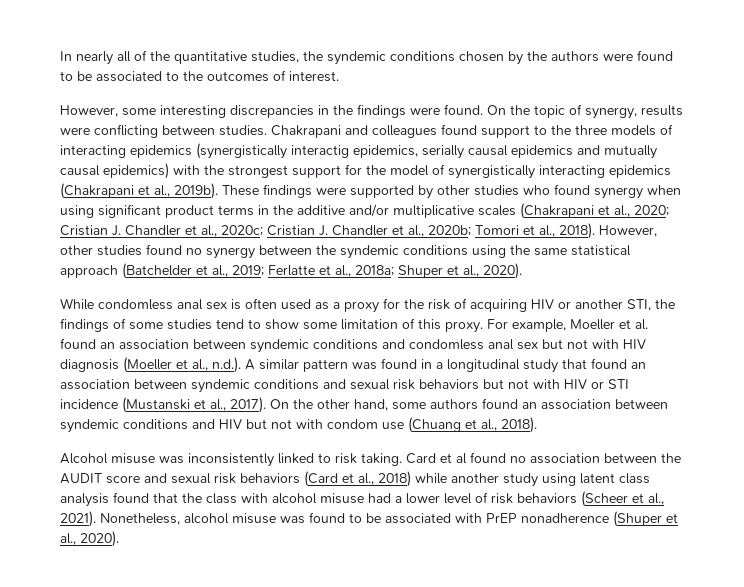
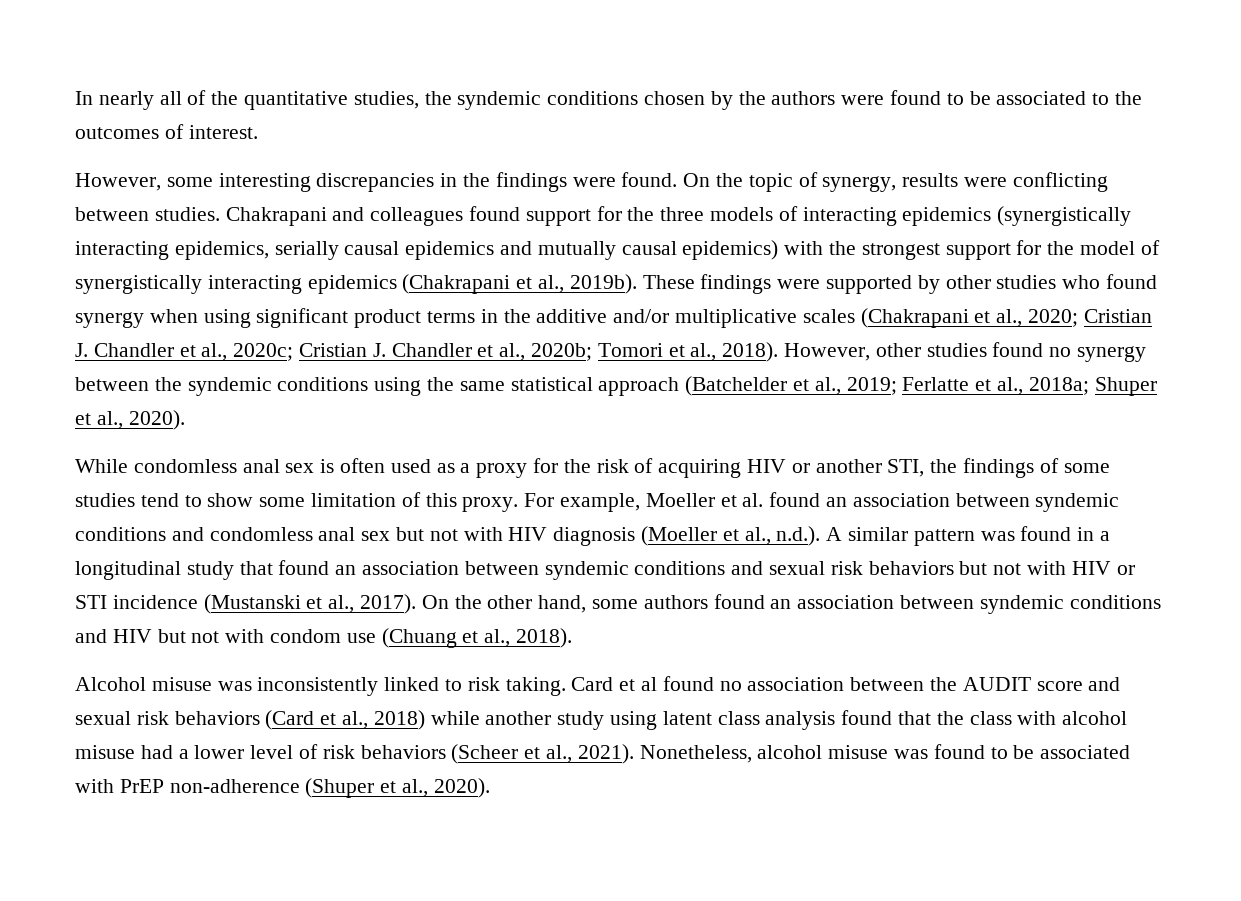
- Chakrapani and colleagues found support to the three models of interacting epidemics (synergistically interactig epidemics, serially causal epidemics and mutually causal epidemics) with the strongest support for the model of synergistically interacting epidemics (Chakrapani et al., 2019b).
+ Chakrapani and colleagues found support for the three models of interacting epidemics (synergistically interacting epidemics, serially causal epidemics and mutually causal epidemics) with the strongest support for the model of synergistically interacting epidemics (Chakrapani et al., 2019b).
- Nonetheless, alcohol misuse was found to be associated with PrEP nonadherence (Shuper et al., 2020).
+ Nonetheless, alcohol misuse was found to be associated with PrEP non-adherence (Shuper et al., 2020).

